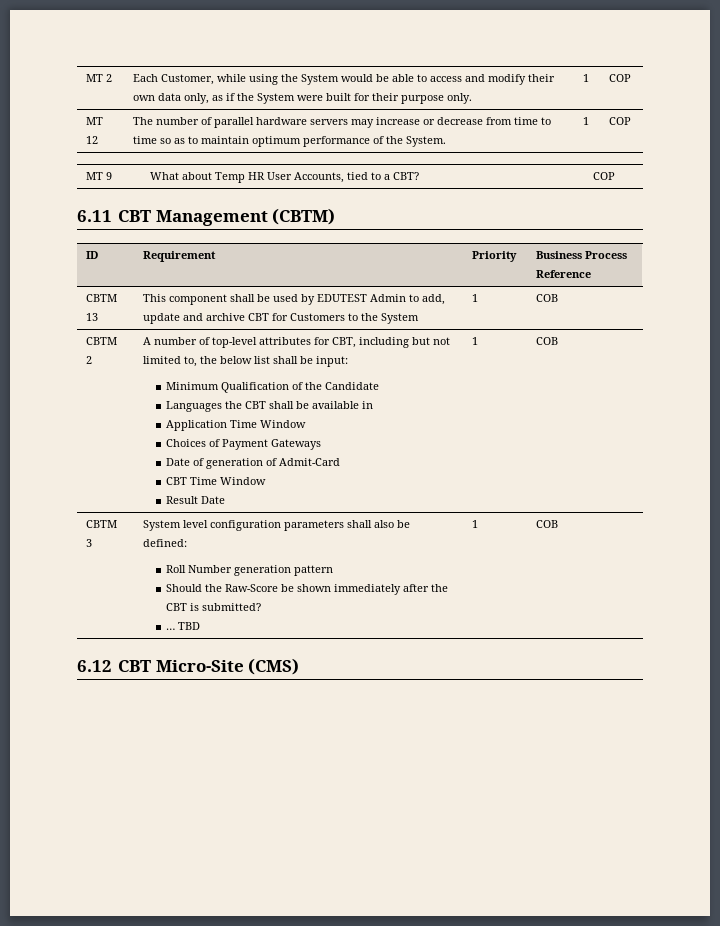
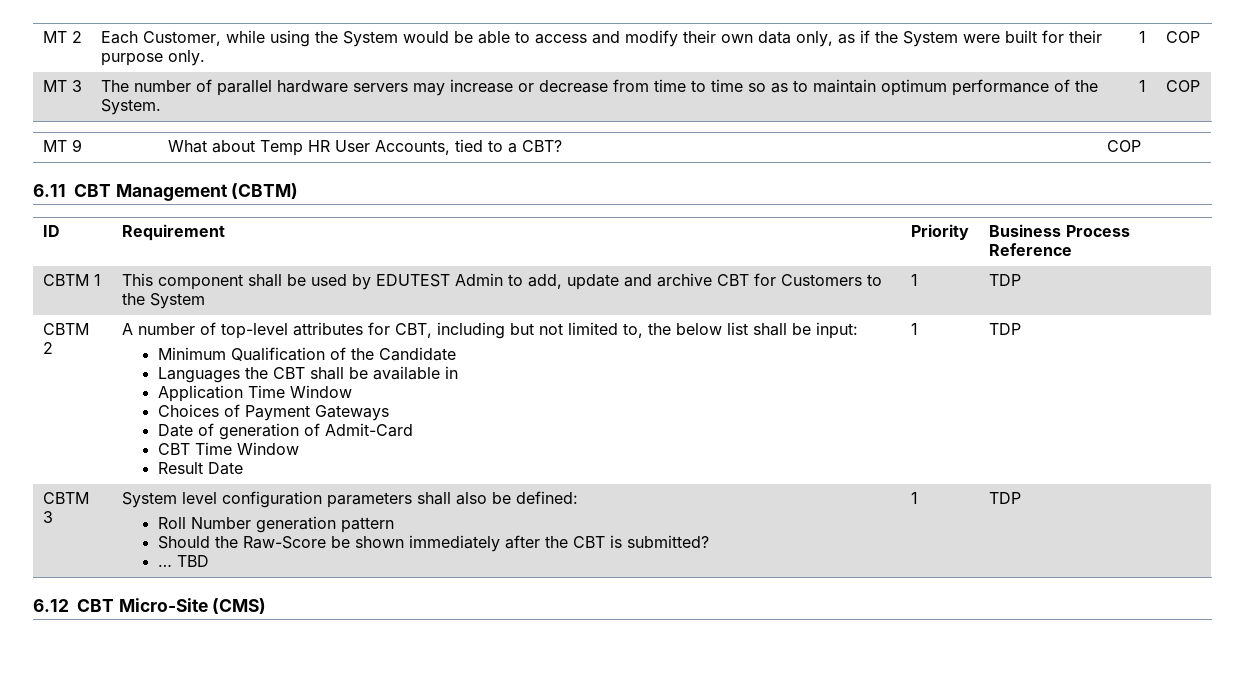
- MT 12 | The number of parallel hardware servers may increase or decrease from time to time so as to maintain optimum performance of the System. | 1 | COP
+ MT 3 | The number of parallel hardware servers may increase or decrease from time to time so as to maintain optimum performance of the System. | 1 | COP
- CBTM 13 | This component shall be used by EDUTEST Admin to add, update and archive CBT for Customers to the System | 1 | COB
+ CBTM 1 | This component shall be used by EDUTEST Admin to add, update and archive CBT for Customers to the System | 1 | TDP
- Result Date | 1 | COB
+ Result Date | 1 | TDP
  CBTM 3 | System level configuration parameters shall also be defined:
  Roll Number generation pattern
  Should the Raw-Score be shown immediately after the CBT is submitted?
- … TBD | 1 | COB
+ … TBD | 1 | TDP

